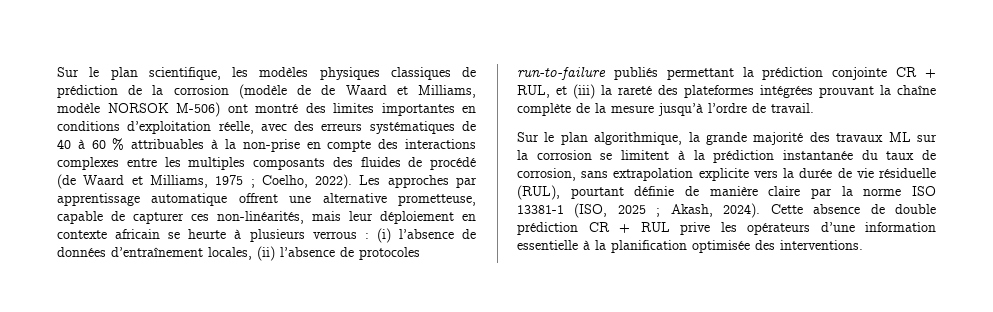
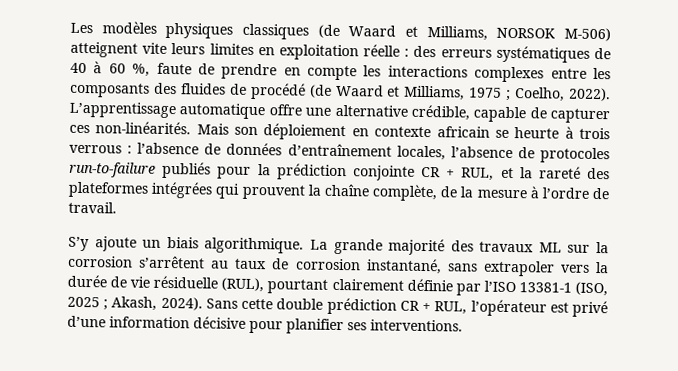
- Sur le plan scientifique, les modèles physiques classiques de prédiction de la corrosion (modèle de de Waard et Milliams, modèle NORSOK M-506) ont montré des limites importantes en conditions d’exploitation réelle, avec des erreurs systématiques de 40 à 60 % attribuables à la non-prise en compte des interactions complexes entre les multiples composants des fluides de procédé (de Waard et Milliams, 1975 ; Coelho, 2022).
+ Les modèles physiques classiques (de Waard et Milliams, NORSOK M-506) atteignent vite leurs limites en exploitation réelle : des erreurs systématiques de 40 à 60 %, faute de prendre en compte les interactions complexes entre les composants des fluides de procédé (de Waard et Milliams, 1975 ; Coelho, 2022).
- Les approches par apprentissage automatique offrent une alternative prometteuse, capable de capturer ces non-linéarités, mais leur déploiement en contexte africain se heurte à plusieurs verrous : (i) l’absence de données d’entraînement locales, (ii) l’absence de protocoles run-to-failure publiés permettant la prédiction conjointe CR + RUL, et (iii) la rareté des plateformes intégrées prouvant la chaîne complète de la mesure jusqu’à l’ordre de travail.
+ L’apprentissage automatique offre une alternative crédible, capable de capturer ces non-linéarités. Mais son déploiement en contexte africain se heurte à trois verrous : l’absence de données d’entraînement locales, l’absence de protocoles run-to-failure publiés pour la prédiction conjointe CR + RUL, et la rareté des plateformes intégrées qui prouvent la chaîne complète, de la mesure à l’ordre de travail.
- Sur le plan algorithmique, la grande majorité des travaux ML sur la corrosion se limitent à la prédiction instantanée du taux de corrosion, sans extrapolation explicite vers la durée de vie résiduelle (RUL), pourtant définie de manière claire par la norme ISO 13381-1 (ISO, 2025 ; Akash, 2024).
+ S’y ajoute un biais algorithmique. La grande majorité des travaux ML sur la corrosion s’arrêtent au taux de corrosion instantané, sans extrapoler vers la durée de vie résiduelle (RUL), pourtant clairement définie par l’ISO 13381-1 (ISO, 2025 ; Akash, 2024).
- Cette absence de double prédiction CR + RUL prive les opérateurs d’une information essentielle à la planification optimisée des interventions.
+ Sans cette double prédiction CR + RUL, l’opérateur est privé d’une information décisive pour planifier ses interventions.

